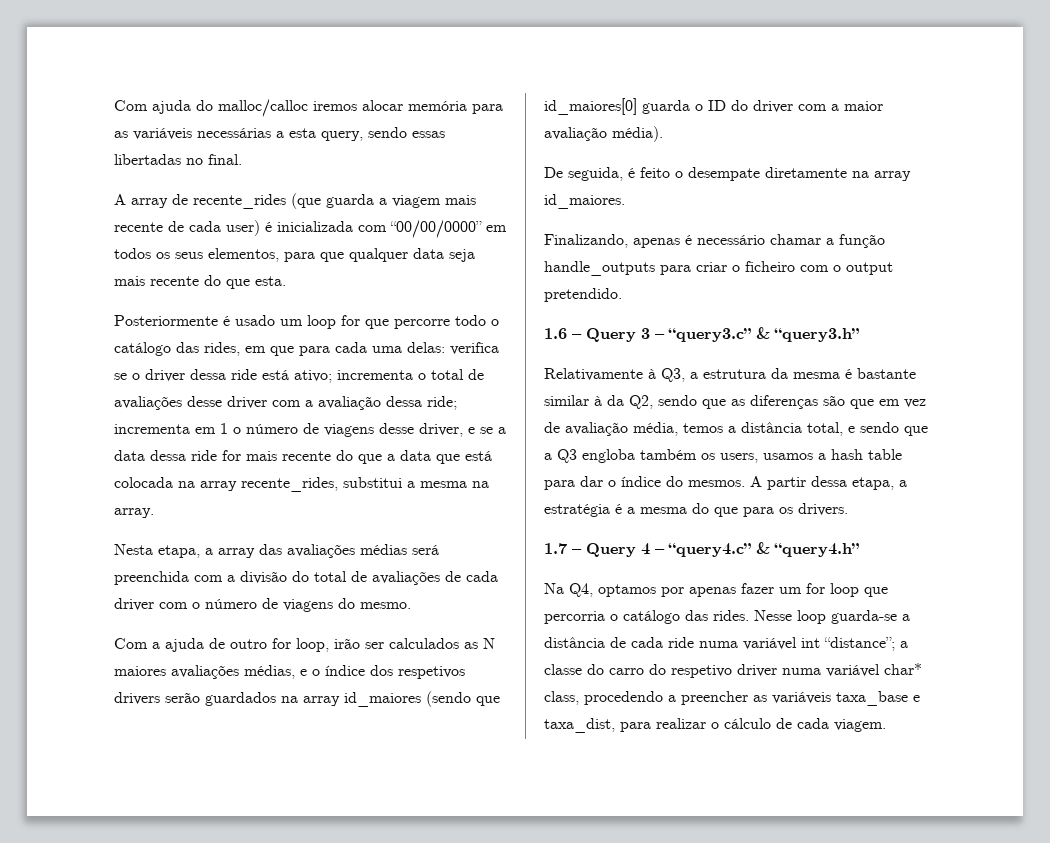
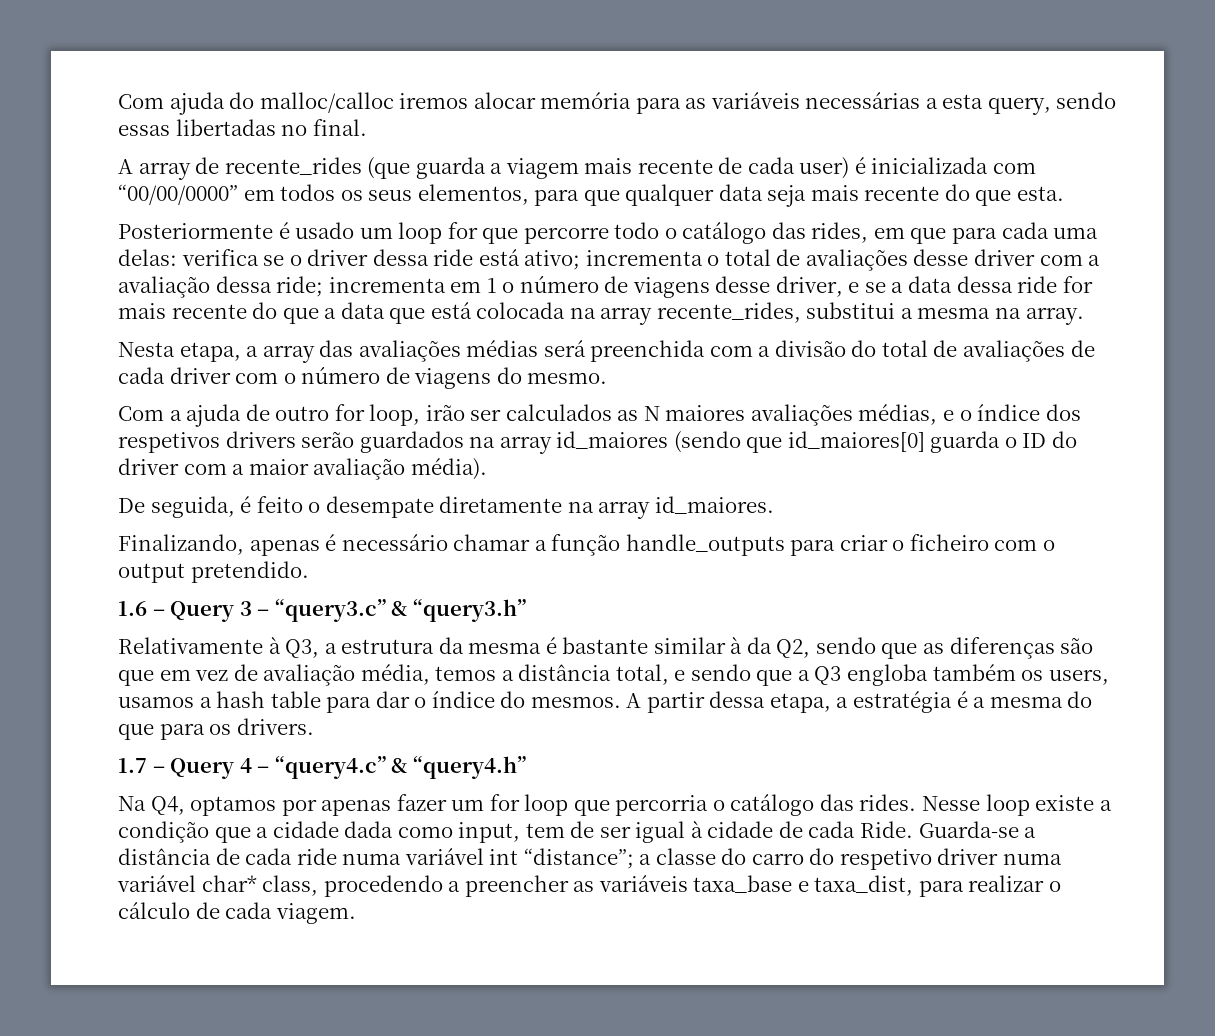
- Nesse loop guarda-se a distância de cada ride numa variável int “distance”; a classe do carro do respetivo driver numa variável char* class, procedendo a preencher as variáveis taxa_base e taxa_dist, para realizar o cálculo de cada viagem.
+ Nesse loop existe a condição que a cidade dada como input, tem de ser igual à cidade de cada Ride. Guarda-se a distância de cada ride numa variável int “distance”; a classe do carro do respetivo driver numa variável char* class, procedendo a preencher as variáveis taxa_base e taxa_dist, para realizar o cálculo de cada viagem.

